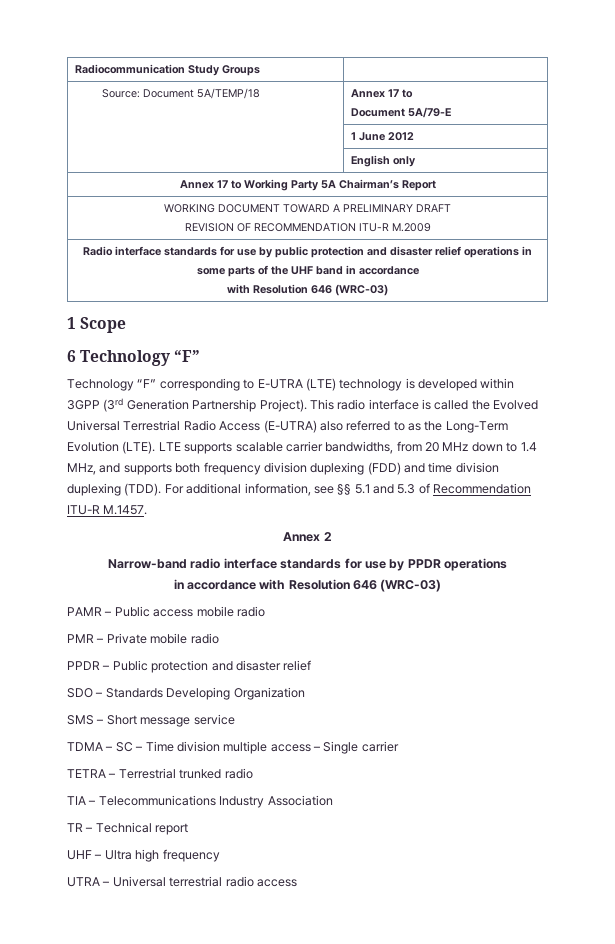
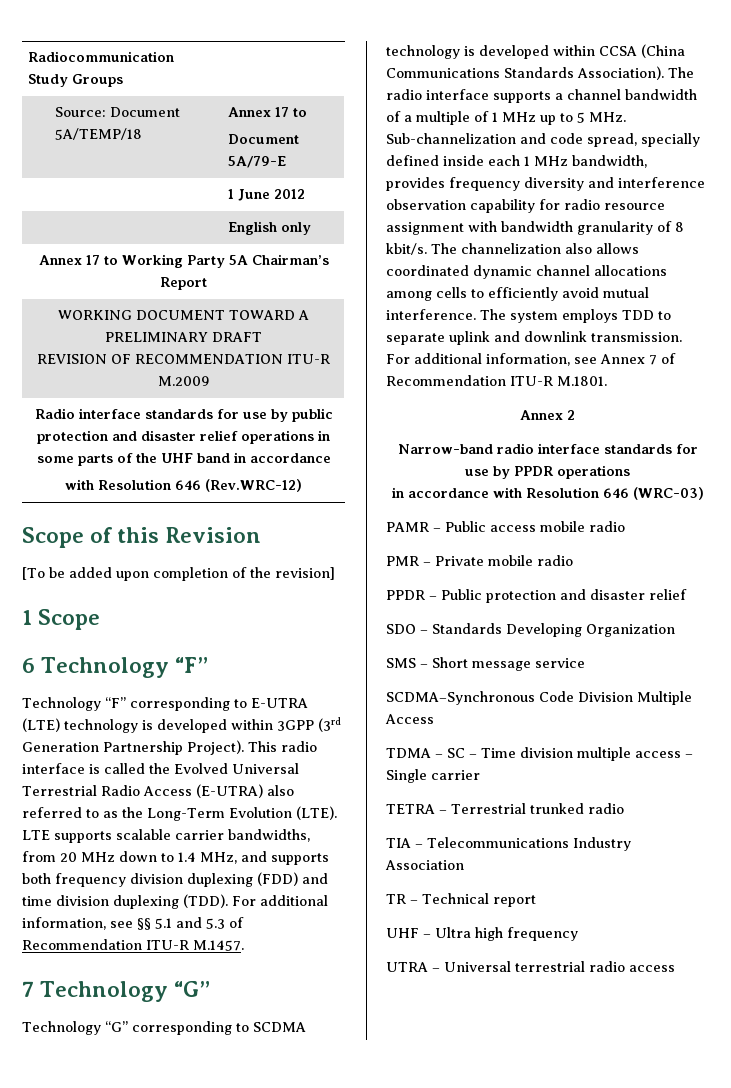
  Radio interface standards for use by public protection and disaster relief operations in some parts of the UHF band in accordance
- with Resolution 646 (WRC-03)
+ with Resolution 646 (Rev.WRC-12)
+ Scope of this Revision
+ [To be added upon completion of the revision]
+ 7 Technology “G”
+ Technology “G” corresponding to SCDMA technology is developed within CCSA (China Communications Standards Association). The radio interface supports a channel bandwidth of a multiple of 1 MHz up to 5 MHz. Sub-channelization and code spread, specially defined inside each 1 MHz bandwidth, provides frequency diversity and interference observation capability for radio resource assignment with bandwidth granularity of 8 kbit/s. The channelization also allows coordinated dynamic channel allocations among cells to efficiently avoid mutual interference. The system employs TDD to separate uplink and downlink transmission. For additional information, see Annex 7 of Recommendation ITU-R M.1801.
+ SCDMA–Synchronous Code Division Multiple Access

